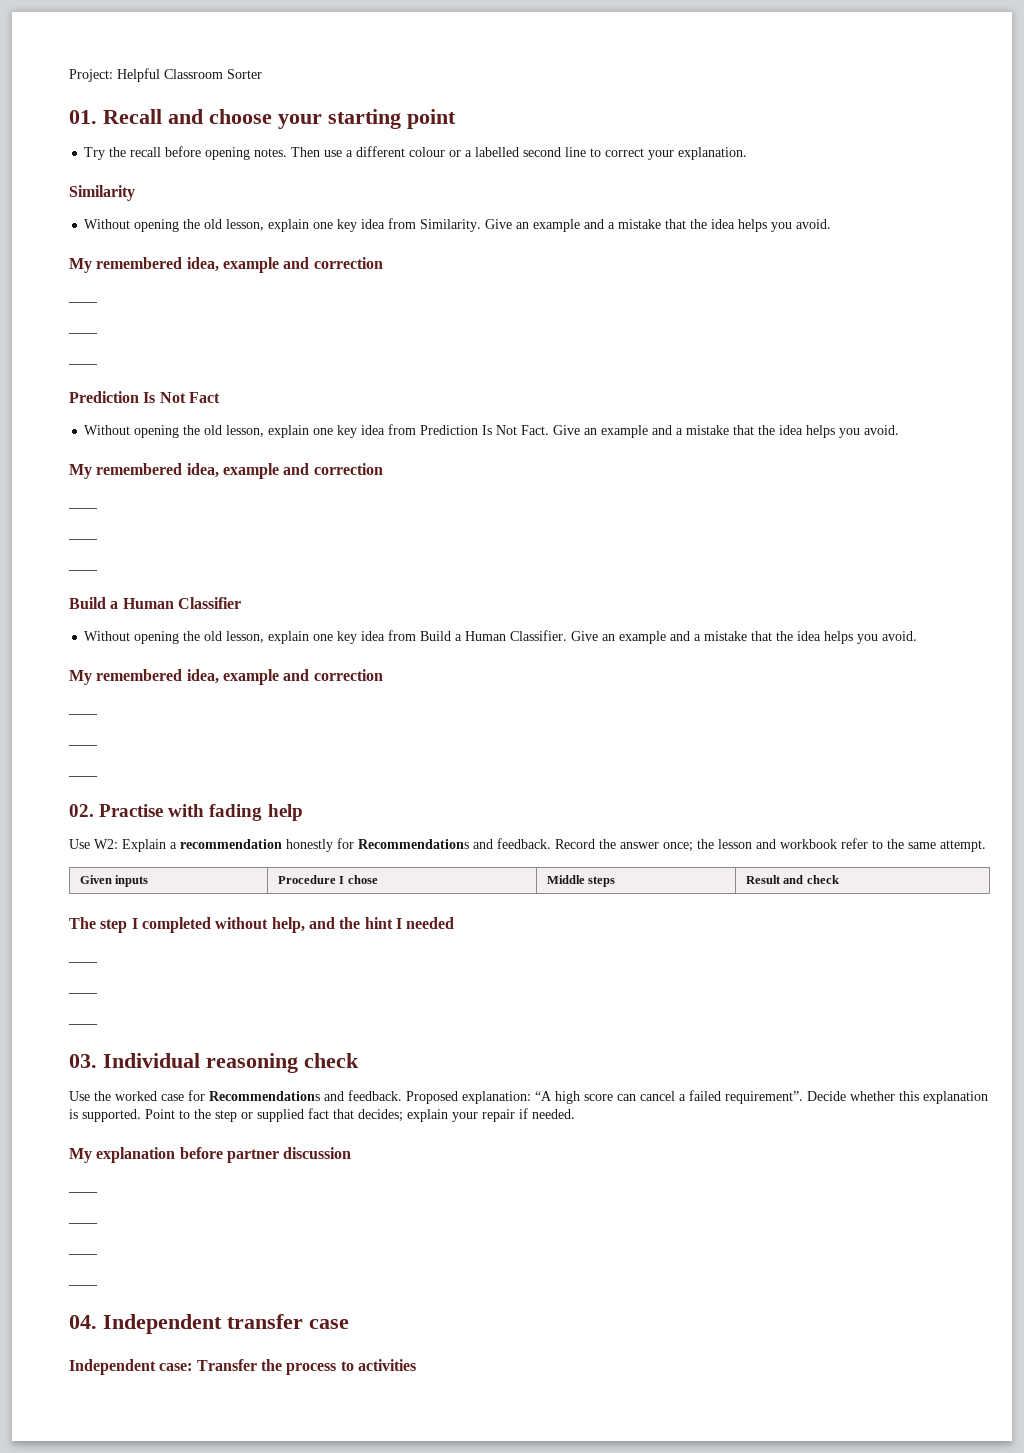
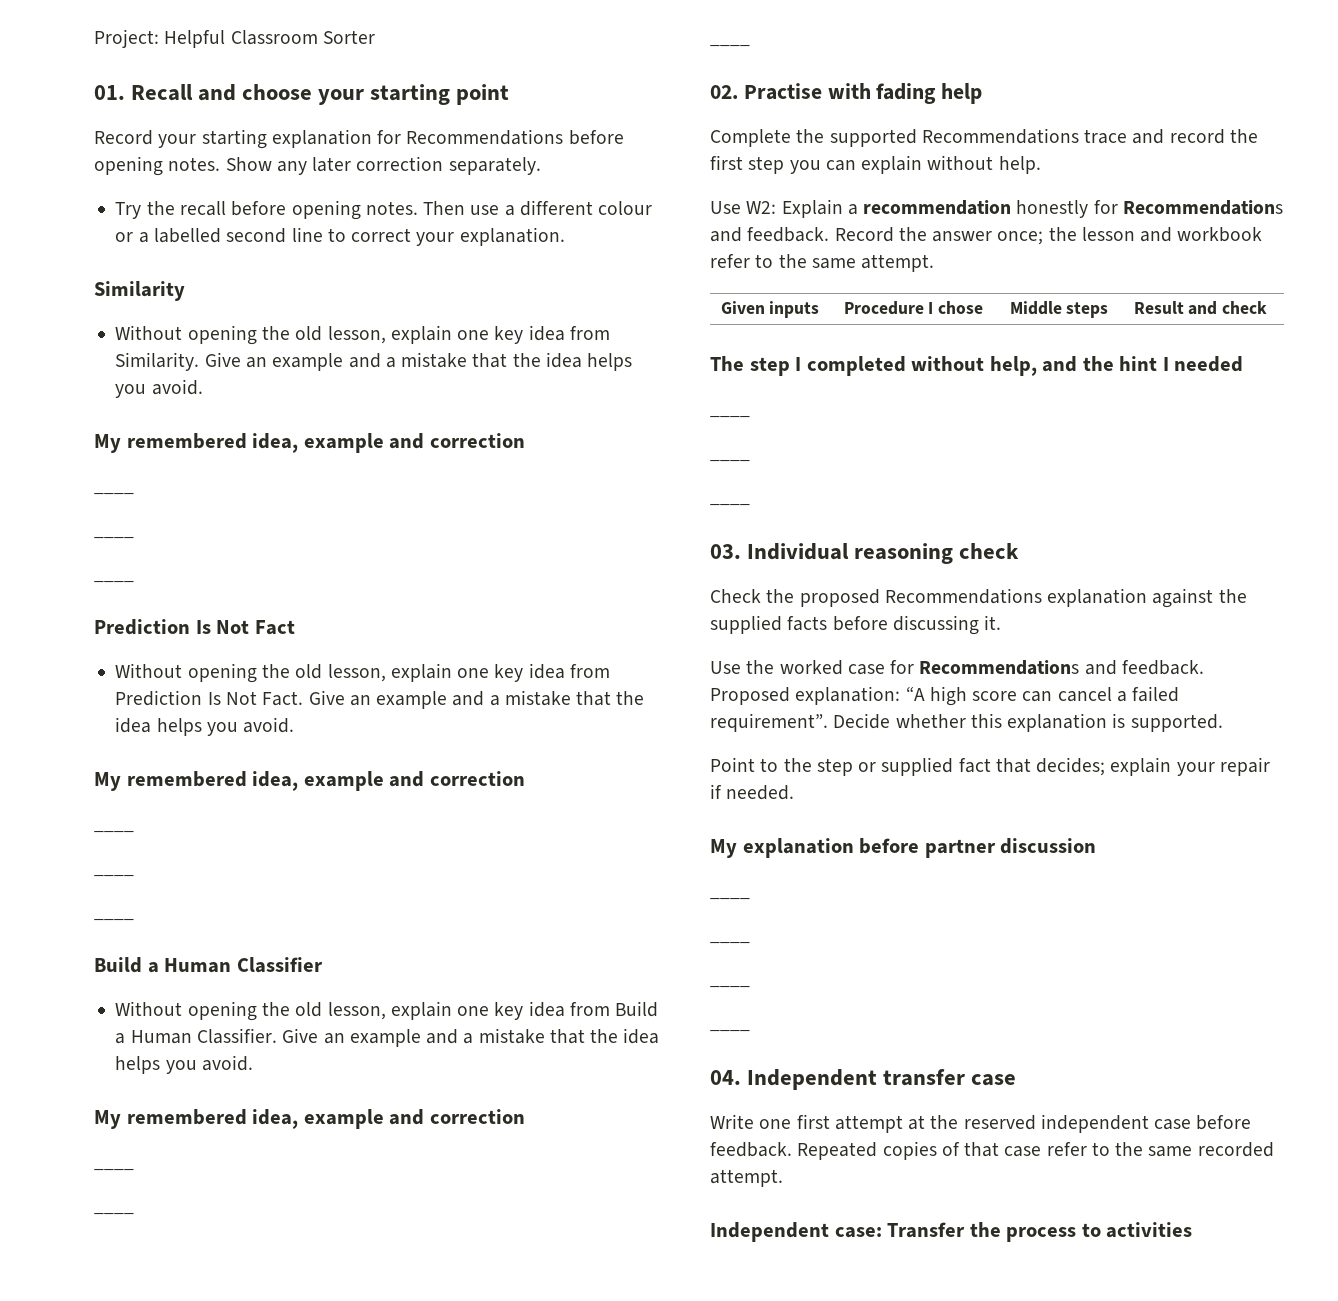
+ Record your starting explanation for Recommendations before opening notes. Show any later correction separately.
+ Complete the supported Recommendations trace and record the first step you can explain without help.
+ Check the proposed Recommendations explanation against the supplied facts before discussing it.
- Decide whether this explanation is supported. Point to the step or supplied fact that decides; explain your repair if needed.
+ Decide whether this explanation is supported.
+ Point to the step or supplied fact that decides; explain your repair if needed.
+ Write one first attempt at the reserved independent case before feedback. Repeated copies of that case refer to the same recorded attempt.

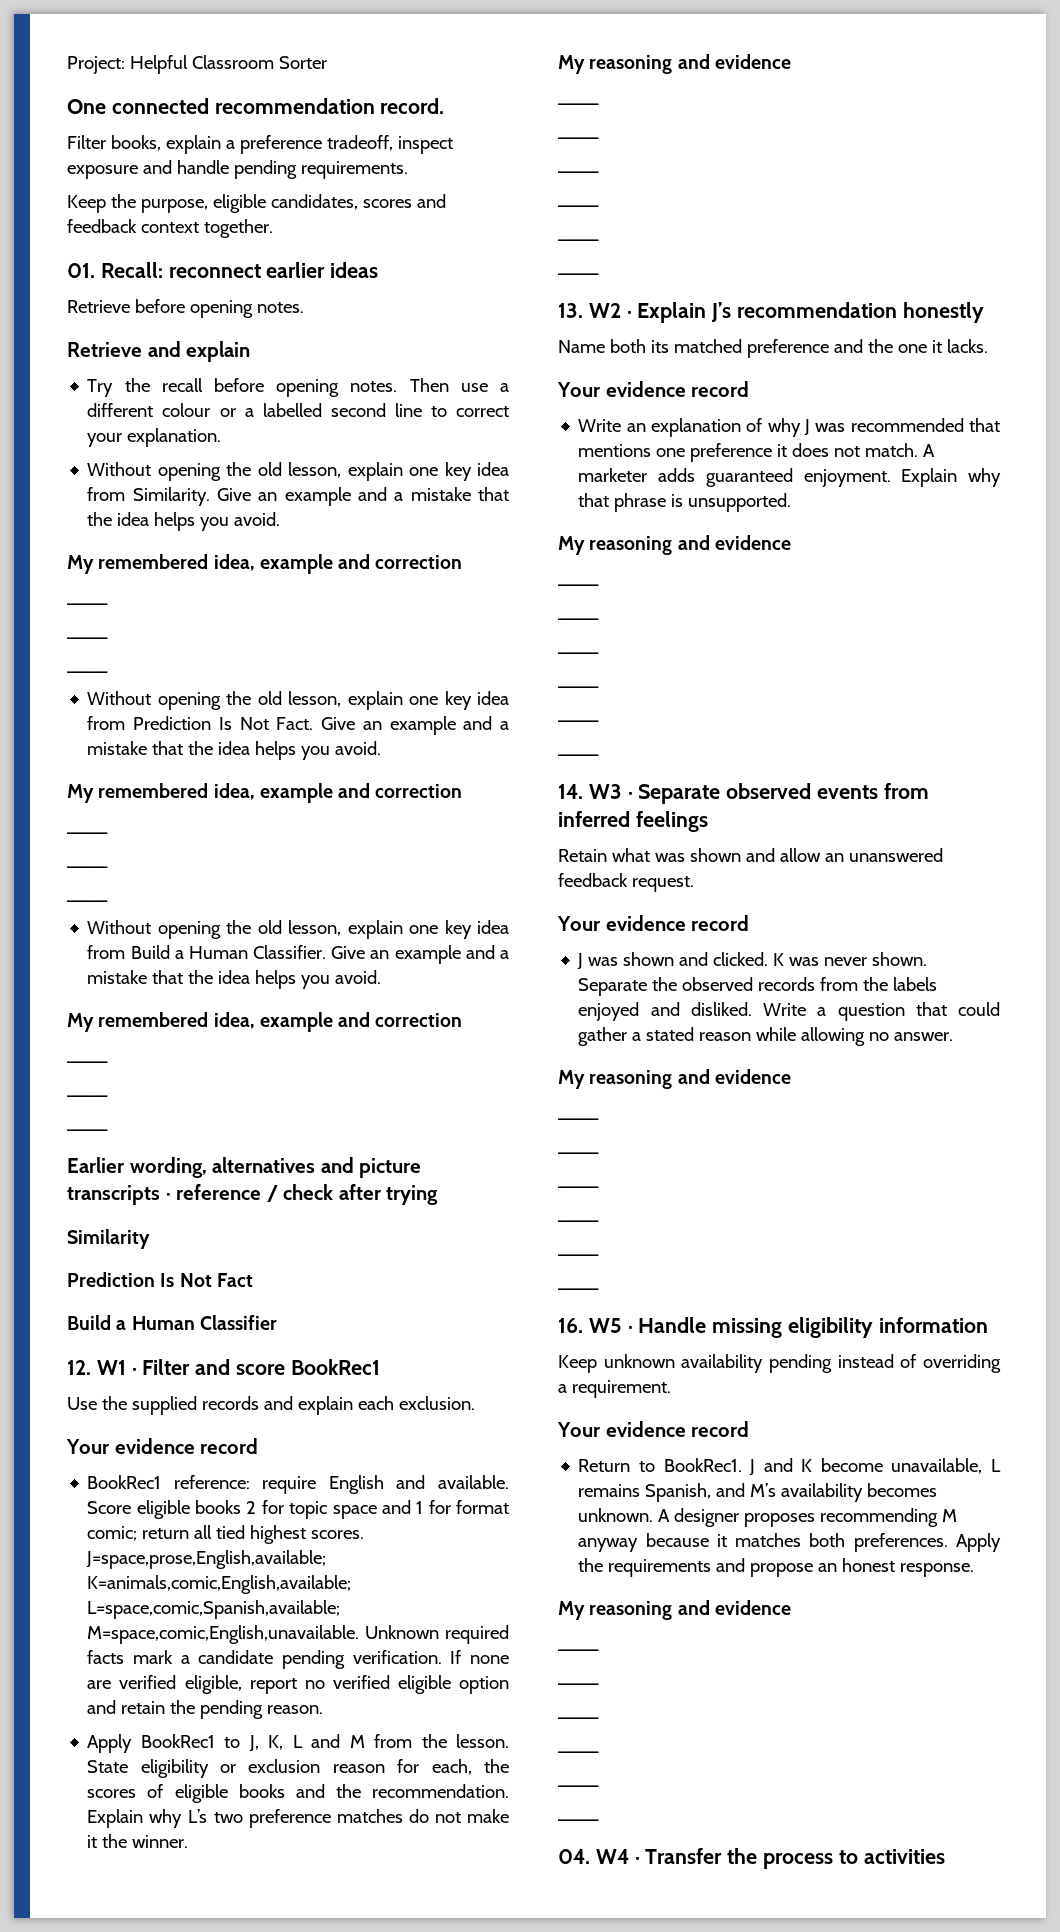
- 01. Recall and choose your starting point
- Record your starting explanation for Recommendations before opening notes. Show any later correction separately.
+ One connected recommendation record.
+ Filter books, explain a preference tradeoff, inspect exposure and handle pending requirements.
+ Keep the purpose, eligible candidates, scores and feedback context together.
+ 01. Recall: reconnect earlier ideas
+ Retrieve before opening notes.
+ Retrieve and explain
- Similarity
- Prediction Is Not Fact
- Build a Human Classifier
- 02. Practise with fading help
- Complete the supported Recommendations trace and record the first step you can explain without help.
- Use W2: Explain a recommendation honestly for Recommendations and feedback. Record the answer once; the lesson and workbook refer to the same attempt.
- Given inputs | Procedure I chose | Middle steps | Result and check
- The step I completed without help, and the hint I needed
+ Earlier wording, alternatives and picture transcripts · reference / check after trying
+ Similarity
+ Prediction Is Not Fact
+ Build a Human Classifier
+ 12. W1 · Filter and score BookRec1
+ Use the supplied records and explain each exclusion.
+ Your evidence record
+ BookRec1 reference: require English and available. Score eligible books 2 for topic space and 1 for format comic; return all tied highest scores. J=space,prose,English,available; K=animals,comic,English,available; L=space,comic,Spanish,available; M=space,comic,English,unavailable. Unknown required facts mark a candidate pending verification. If none are verified eligible, report no verified eligible option and retain the pending reason.
+ Apply BookRec1 to J, K, L and M from the lesson. State eligibility or exclusion reason for each, the scores of eligible books and the recommendation. Explain why L’s two preference matches do not make it the winner.
+ My reasoning and evidence
  ____
  ____
  ____
- 03. Individual reasoning check
- Check the proposed Recommendations explanation against the supplied facts before discussing it.
- Use the worked case for Recommendations and feedback. Proposed explanation: “A high score can cancel a failed requirement”. Decide whether this explanation is supported.
- Point to the step or supplied fact that decides; explain your repair if needed.
- My explanation before partner discussion
+ ____
+ ____
+ ____
+ 13. W2 · Explain J’s recommendation honestly
+ Name both its matched preference and the one it lacks.
+ Your evidence record
+ Write an explanation of why J was recommended that mentions one preference it does not match. A marketer adds guaranteed enjoyment. Explain why that phrase is unsupported.
+ My reasoning and evidence
+ ____
+ ____
+ ____
+ ____
+ ____
+ ____
+ 14. W3 · Separate observed events from inferred feelings
+ Retain what was shown and allow an unanswered feedback request.
+ Your evidence record
+ J was shown and clicked. K was never shown. Separate the observed records from the labels enjoyed and disliked. Write a question that could gather a stated reason while allowing no answer.
+ My reasoning and evidence
+ ____
+ ____
+ ____
+ ____
+ ____
+ ____
+ 16. W5 · Handle missing eligibility information
+ Keep unknown availability pending instead of overriding a requirement.
+ Your evidence record
+ Return to BookRec1. J and K become unavailable, L remains Spanish, and M’s availability becomes unknown. A designer proposes recommending M anyway because it matches both preferences. Apply the requirements and propose an honest response.
+ My reasoning and evidence
+ ____
+ ____
- 04. Independent transfer case
- Write one first attempt at the reserved independent case before feedback. Repeated copies of that case refer to the same recorded attempt.
- Independent case: Transfer the process to activities
+ 04. W4 · Transfer the process to activities

